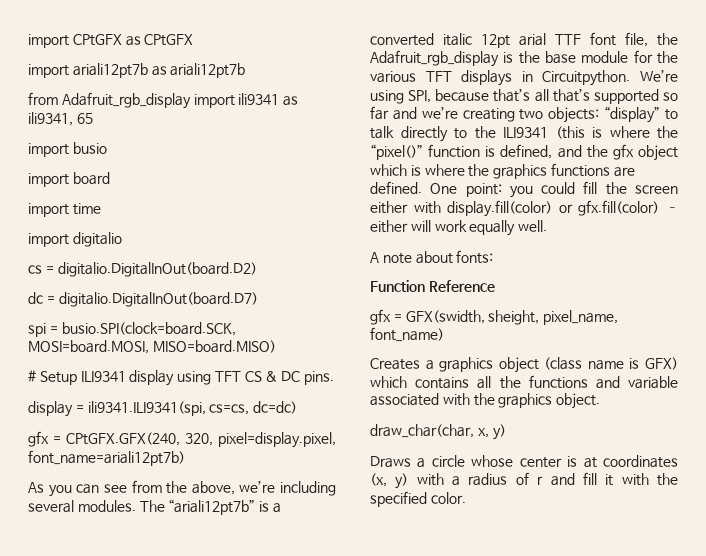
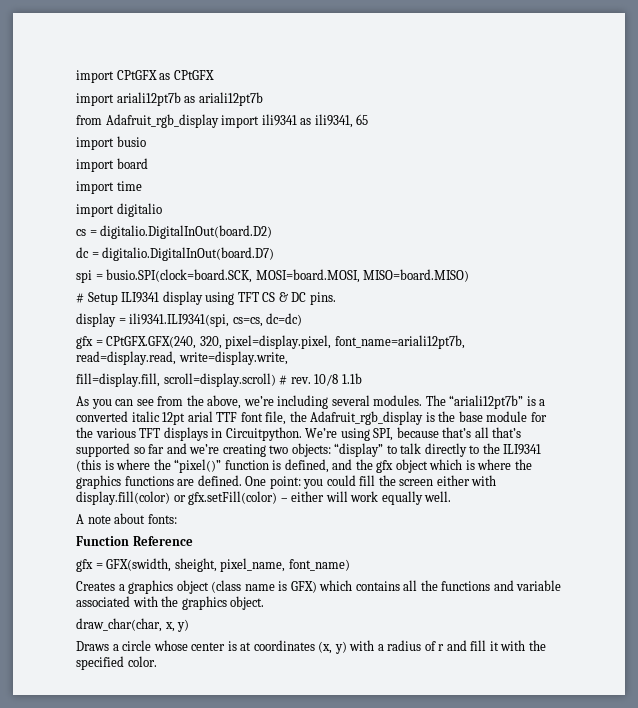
- gfx = CPtGFX.GFX(240, 320, pixel=display.pixel, font_name=ariali12pt7b)
+ gfx = CPtGFX.GFX(240, 320, pixel=display.pixel, font_name=ariali12pt7b, read=display.read, write=display.write,
+ fill=display.fill, scroll=display.scroll) # rev. 10/8 1.1b
- One point: you could fill the screen either with display.fill(color) or gfx.fill(color) – either will work equally well.
+ One point: you could fill the screen either with display.fill(color) or gfx.setFill(color) – either will work equally well.

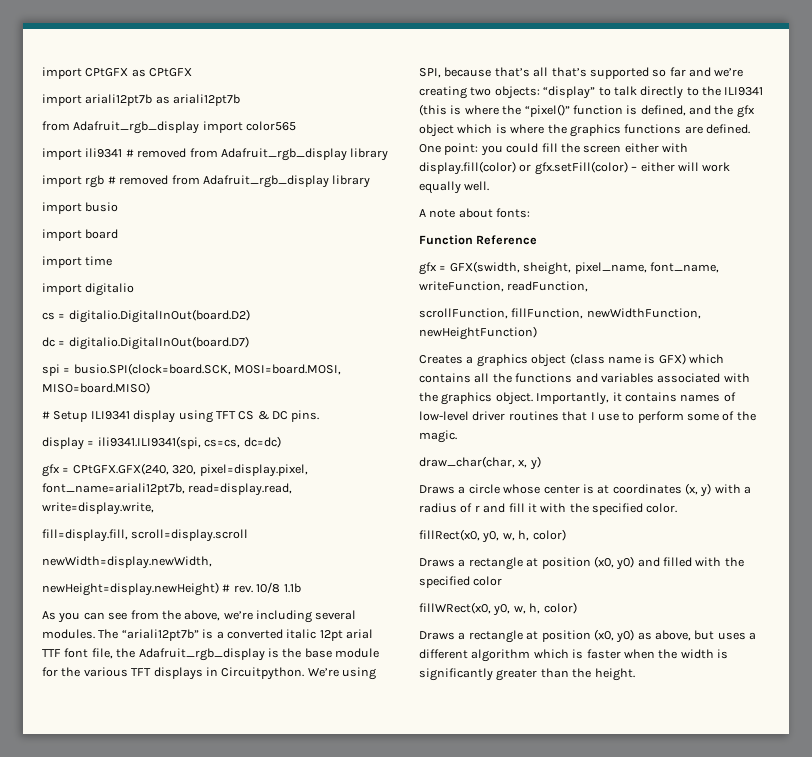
- from Adafruit_rgb_display import ili9341 as ili9341, 65
+ from Adafruit_rgb_display import color565
+ import ili9341 # removed from Adafruit_rgb_display library
+ import rgb # removed from Adafruit_rgb_display library
- fill=display.fill, scroll=display.scroll) # rev.
+ fill=display.fill, scroll=display.scroll
+ newWidth=display.newWidth,
+ newHeight=display.newHeight) # rev.
- gfx = GFX(swidth, sheight, pixel_name, font_name)
+ gfx = GFX(swidth, sheight, pixel_name, font_name, writeFunction, readFunction,
+ scrollFunction, fillFunction, newWidthFunction, newHeightFunction)
- Creates a graphics object (class name is GFX) which contains all the functions and variable associated with the graphics object.
+ Creates a graphics object (class name is GFX) which contains all the functions and variables associated with the graphics object. Importantly, it contains names of low-level driver routines that I use to perform some of the magic.
+ fillRect(x0, y0, w, h, color)
+ Draws a rectangle at position (x0, y0) and filled with the specified color
+ fillWRect(x0, y0, w, h, color)
+ Draws a rectangle at position (x0, y0) as above, but uses a different algorithm which is faster when the width is significantly greater than the height.

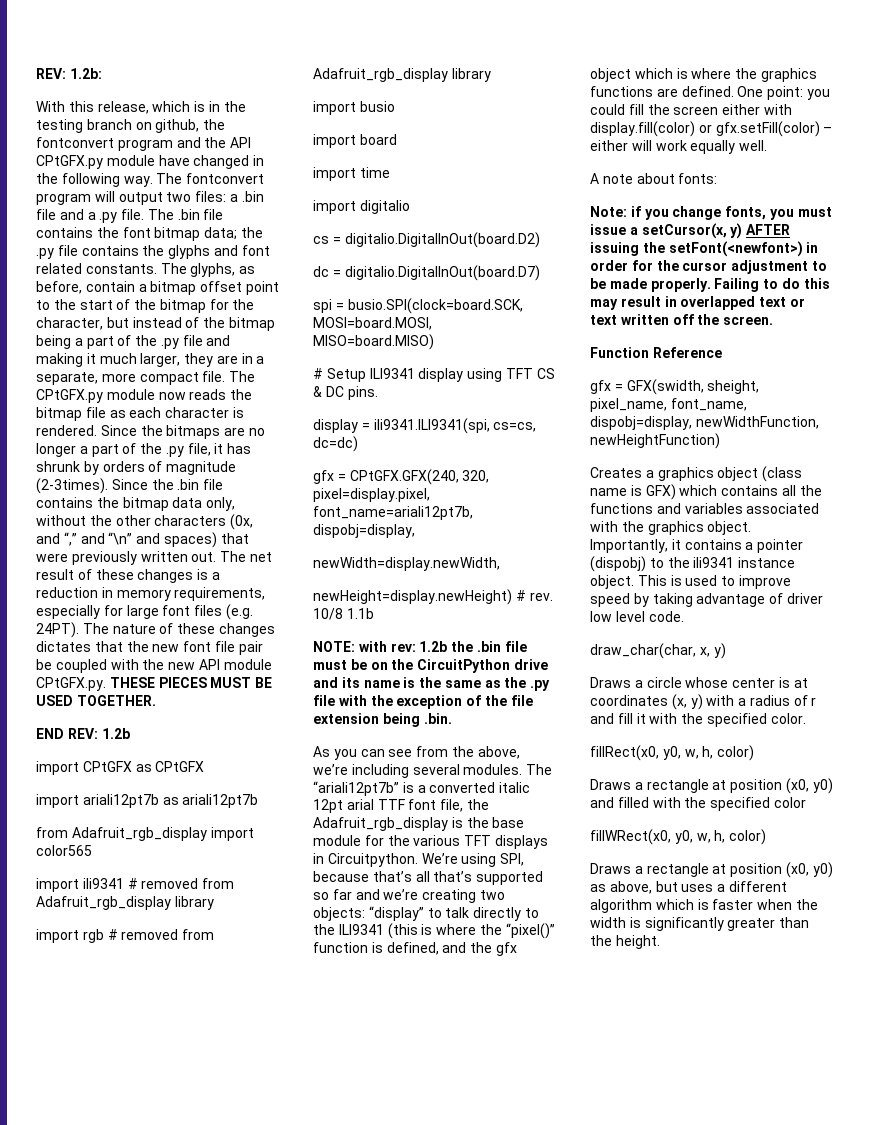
+ REV: 1.2b:
+ With this release, which is in the testing branch on github, the fontconvert program and the API CPtGFX.py module have changed in the following way. The fontconvert program will output two files: a .bin file and a .py file. The .bin file contains the font bitmap data; the .py file contains the glyphs and font related constants. The glyphs, as before, contain a bitmap offset point to the start of the bitmap for the character, but instead of the bitmap being a part of the .py file and making it much larger, they are in a separate, more compact file. The CPtGFX.py module now reads the bitmap file as each character is rendered. Since the bitmaps are no longer a part of the .py file, it has shrunk by orders of magnitude (2-3times). Since the .bin file contains the bitmap data only, without the other characters (0x, and “,” and “\n” and spaces) that were previously written out. The net result of these changes is a reduction in memory requirements, especially for large font files (e.g. 24PT). The nature of these changes dictates that the new font file pair be coupled with the new API module CPtGFX.py. THESE PIECES MUST BE USED TOGETHER.
+ END REV: 1.2b
- gfx = CPtGFX.GFX(240, 320, pixel=display.pixel, font_name=ariali12pt7b, read=display.read, write=display.write,
- fill=display.fill, scroll=display.scroll
+ gfx = CPtGFX.GFX(240, 320, pixel=display.pixel, font_name=ariali12pt7b, dispobj=display,
+ NOTE: with rev: 1.2b the .bin file must be on the CircuitPython drive and its name is the same as the .py file with the exception of the file extension being .bin.
+ Note: if you change fonts, you must issue a setCursor(x, y) AFTER issuing the setFont(<newfont>) in order for the cursor adjustment to be made properly. Failing to do this may result in overlapped text or text written off the screen.
- gfx = GFX(swidth, sheight, pixel_name, font_name, writeFunction, readFunction,
- scrollFunction, fillFunction, newWidthFunction, newHeightFunction)
+ gfx = GFX(swidth, sheight, pixel_name, font_name, dispobj=display, newWidthFunction, newHeightFunction)
- Importantly, it contains names of low-level driver routines that I use to perform some of the magic.
+ Importantly, it contains a pointer (dispobj) to the ili9341 instance object. This is used to improve speed by taking advantage of driver low level code.

